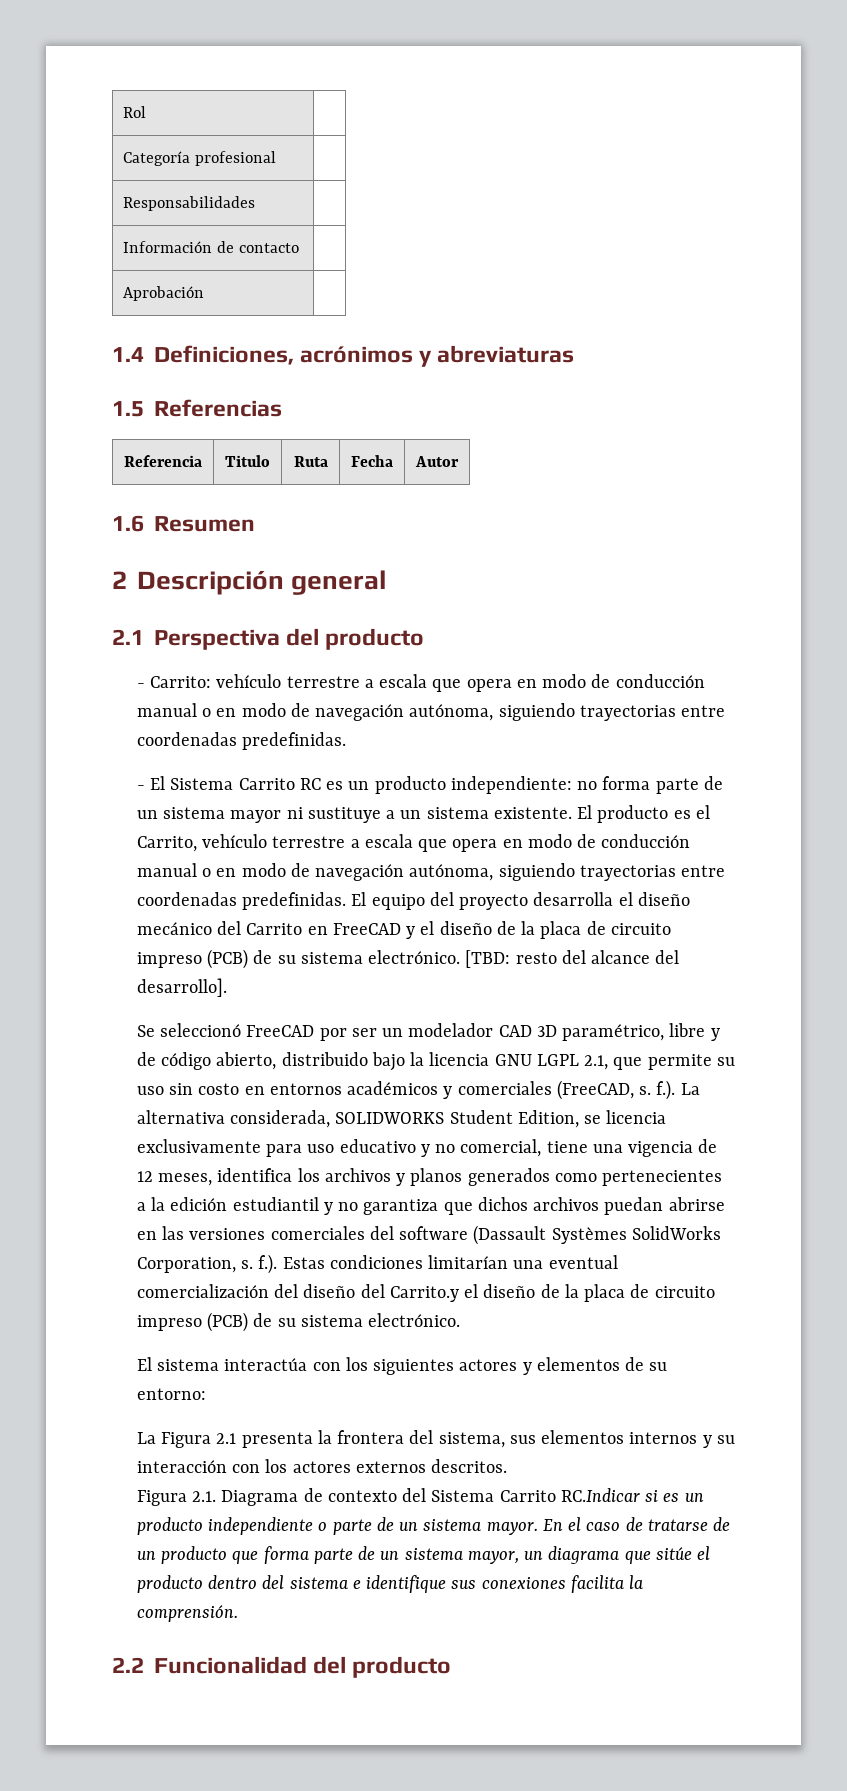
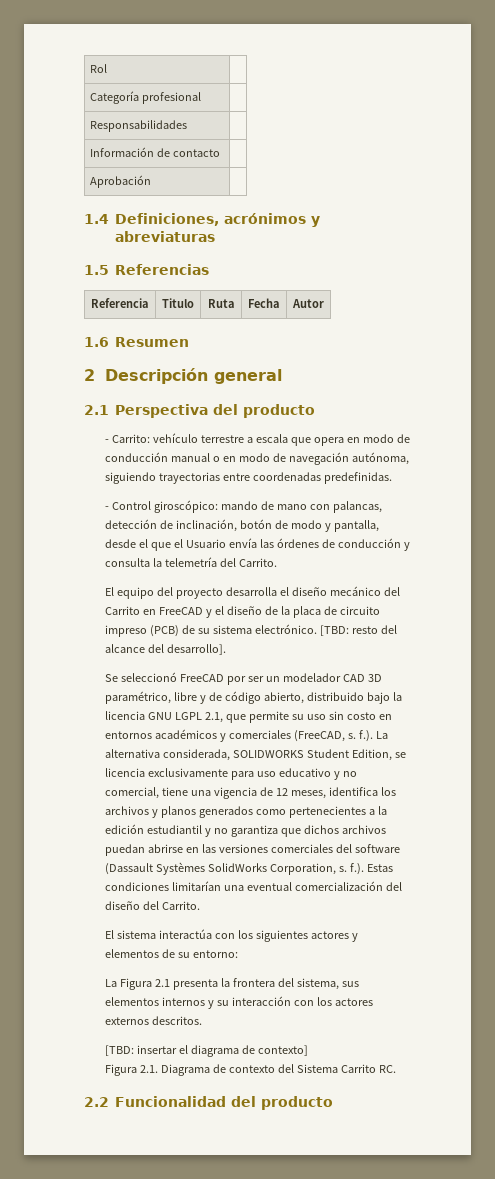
- - El Sistema Carrito RC es un producto independiente: no forma parte de un sistema mayor ni sustituye a un sistema existente. El producto es el Carrito, vehículo terrestre a escala que opera en modo de conducción manual o en modo de navegación autónoma, siguiendo trayectorias entre coordenadas predefinidas. El equipo del proyecto desarrolla el diseño mecánico del Carrito en FreeCAD y el diseño de la placa de circuito impreso (PCB) de su sistema electrónico.
+ - Control giroscópico: mando de mano con palancas, detección de inclinación, botón de modo y pantalla, desde el que el Usuario envía las órdenes de conducción y consulta la telemetría del Carrito.
+ El equipo del proyecto desarrolla el diseño mecánico del Carrito en FreeCAD y el diseño de la placa de circuito impreso (PCB) de su sistema electrónico.
- Se seleccionó FreeCAD por ser un modelador CAD 3D paramétrico, libre y de código abierto, distribuido bajo la licencia GNU LGPL 2.1, que permite su uso sin costo en entornos académicos y comerciales (FreeCAD, s. f.). La alternativa considerada, SOLIDWORKS Student Edition, se licencia exclusivamente para uso educativo y no comercial, tiene una vigencia de 12 meses, identifica los archivos y planos generados como pertenecientes a la edición estudiantil y no garantiza que dichos archivos puedan abrirse en las versiones comerciales del software (Dassault Systèmes SolidWorks Corporation, s. f.). Estas condiciones limitarían una eventual comercialización del diseño del Carrito.y el diseño de la placa de circuito impreso (PCB) de su sistema electrónico.
+ Se seleccionó FreeCAD por ser un modelador CAD 3D paramétrico, libre y de código abierto, distribuido bajo la licencia GNU LGPL 2.1, que permite su uso sin costo en entornos académicos y comerciales (FreeCAD, s. f.). La alternativa considerada, SOLIDWORKS Student Edition, se licencia exclusivamente para uso educativo y no comercial, tiene una vigencia de 12 meses, identifica los archivos y planos generados como pertenecientes a la edición estudiantil y no garantiza que dichos archivos puedan abrirse en las versiones comerciales del software (Dassault Systèmes SolidWorks Corporation, s. f.). Estas condiciones limitarían una eventual comercialización del diseño del Carrito.
+ [TBD: insertar el diagrama de contexto]
- Figura 2.1. Diagrama de contexto del Sistema Carrito RC.Indicar si es un producto independiente o parte de un sistema mayor. En el caso de tratarse de un producto que forma parte de un sistema mayor, un diagrama que sitúe el producto dentro del sistema e identifique sus conexiones facilita la comprensión.
+ Figura 2.1. Diagrama de contexto del Sistema Carrito RC.

